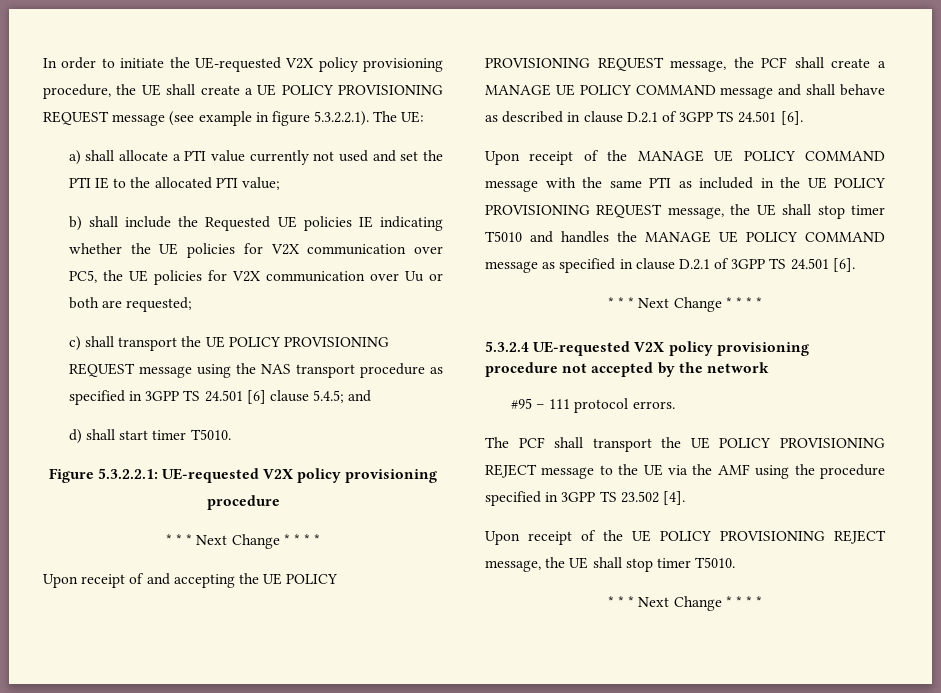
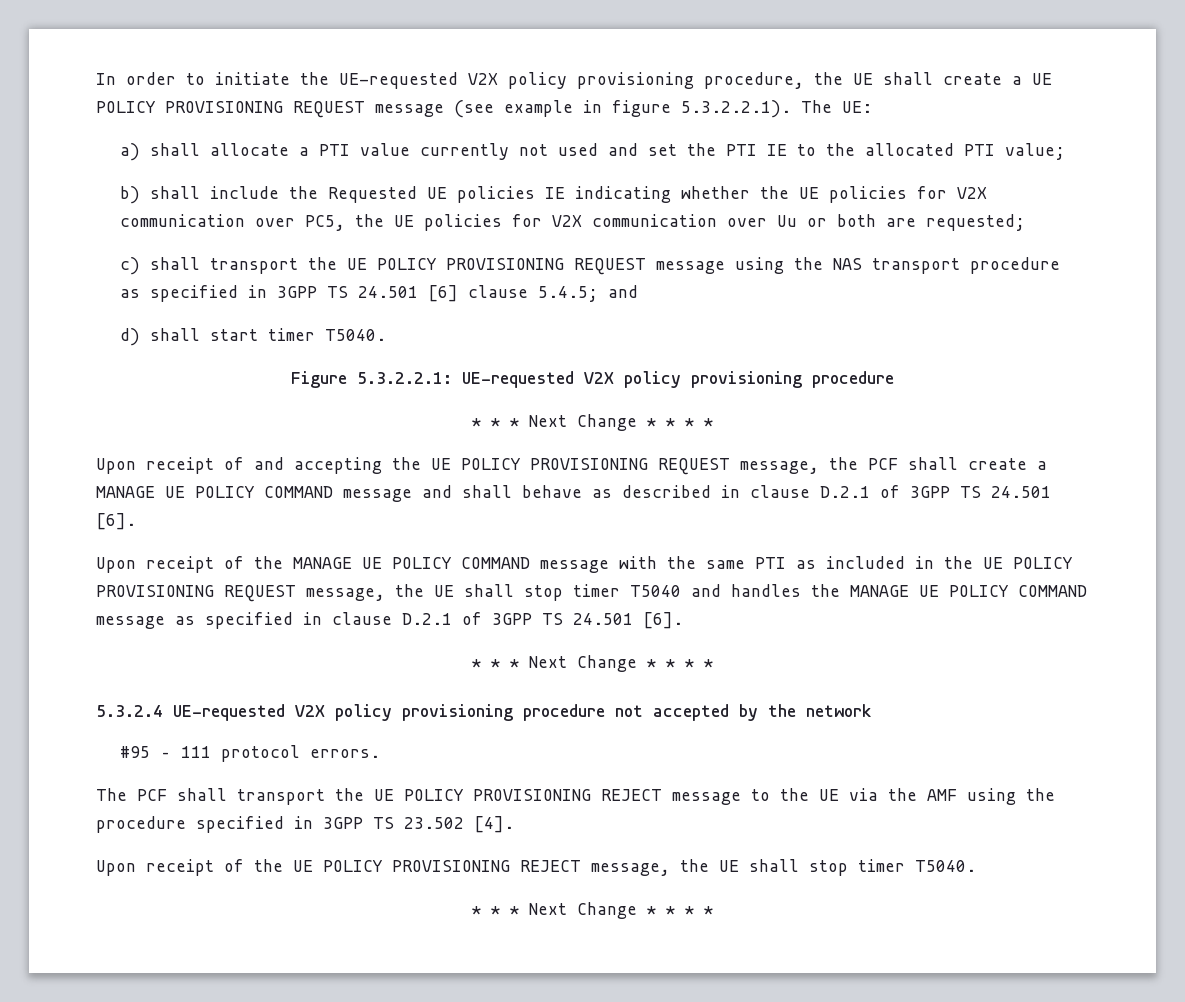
- d) shall start timer T5010.
+ d) shall start timer T5040.
- Upon receipt of the MANAGE UE POLICY COMMAND message with the same PTI as included in the UE POLICY PROVISIONING REQUEST message, the UE shall stop timer T5010 and handles the MANAGE UE POLICY COMMAND message as specified in clause D.2.1 of 3GPP TS 24.501 [6].
+ Upon receipt of the MANAGE UE POLICY COMMAND message with the same PTI as included in the UE POLICY PROVISIONING REQUEST message, the UE shall stop timer T5040 and handles the MANAGE UE POLICY COMMAND message as specified in clause D.2.1 of 3GPP TS 24.501 [6].
- Upon receipt of the UE POLICY PROVISIONING REJECT message, the UE shall stop timer T5010.
+ Upon receipt of the UE POLICY PROVISIONING REJECT message, the UE shall stop timer T5040.

